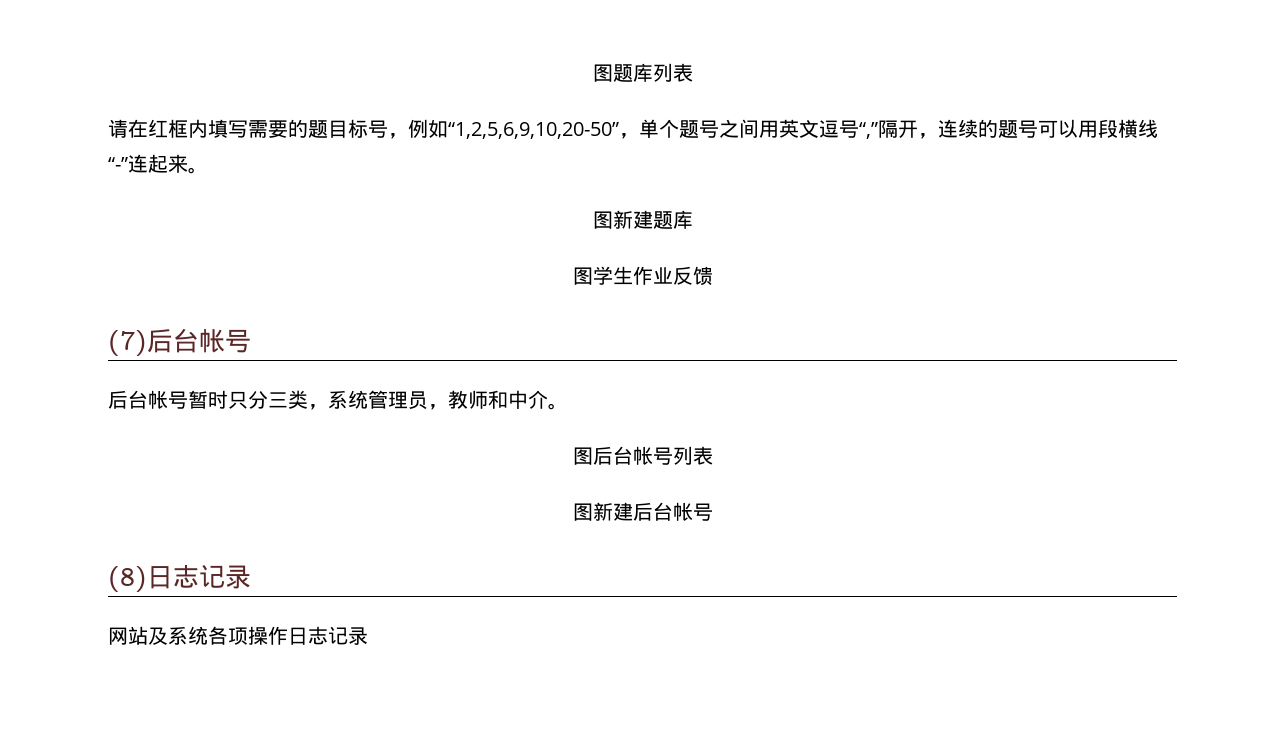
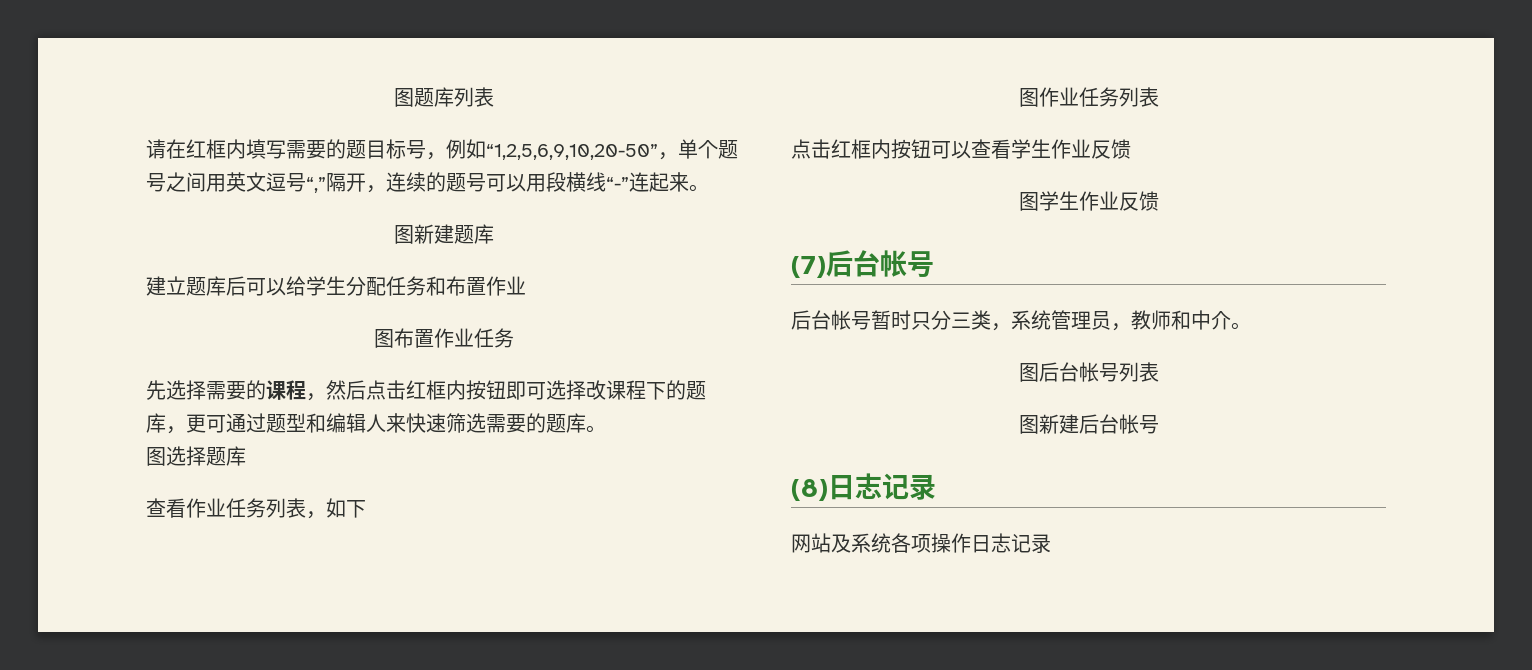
+ 建立题库后可以给学生分配任务和布置作业
+ 图布置作业任务
+ 先选择需要的课程，然后点击红框内按钮即可选择改课程下的题库，更可通过题型和编辑人来快速筛选需要的题库。
+ 图选择题库
+ 查看作业任务列表，如下
+ 图作业任务列表
+ 点击红框内按钮可以查看学生作业反馈

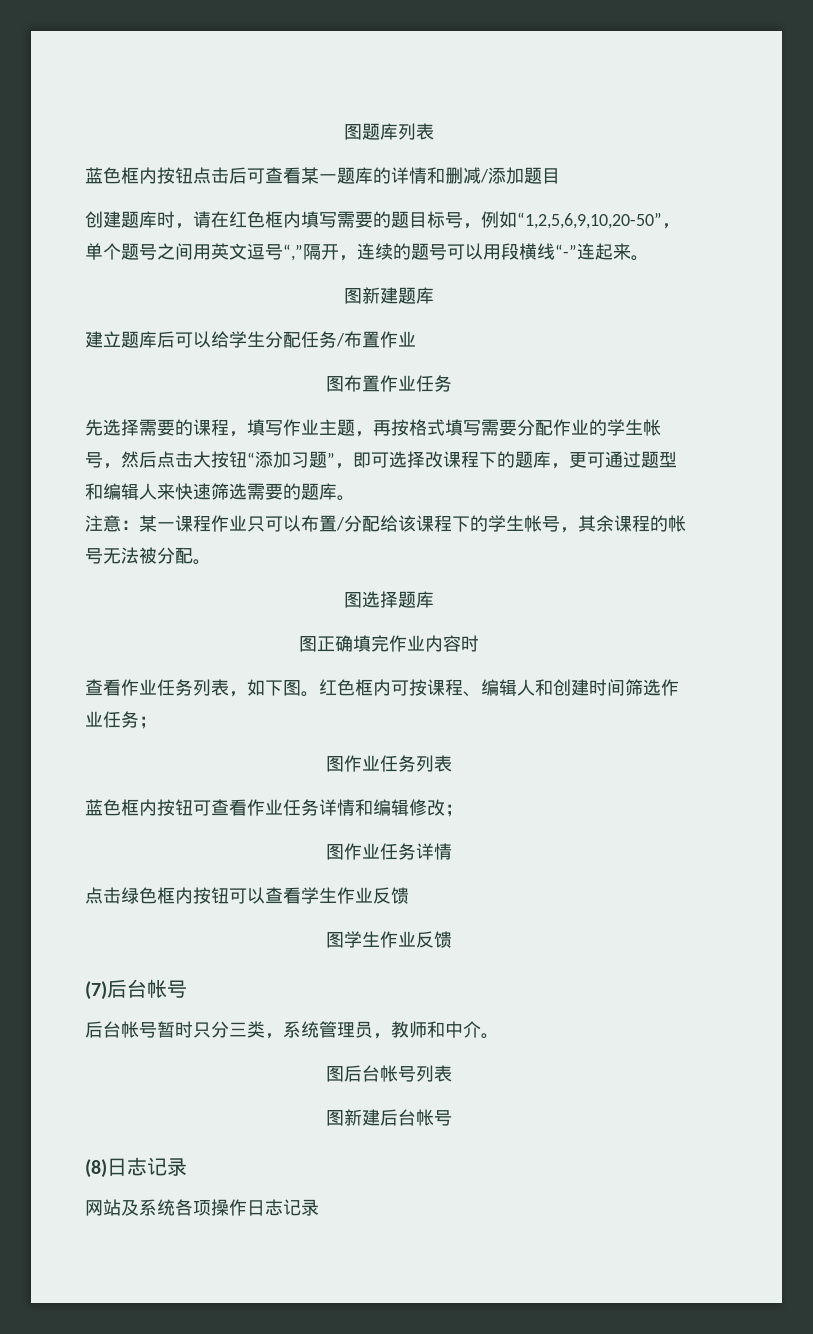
- 请在红框内填写需要的题目标号，例如“1,2,5,6,9,10,20-50”，单个题号之间用英文逗号“,”隔开，连续的题号可以用段横线“-”连起来。
+ 蓝色框内按钮点击后可查看某一题库的详情和删减/添加题目
+ 创建题库时，请在红色框内填写需要的题目标号，例如“1,2,5,6,9,10,20-50”，单个题号之间用英文逗号“,”隔开，连续的题号可以用段横线“-”连起来。
- 建立题库后可以给学生分配任务和布置作业
+ 建立题库后可以给学生分配任务/布置作业
- 先选择需要的课程，然后点击红框内按钮即可选择改课程下的题库，更可通过题型和编辑人来快速筛选需要的题库。
+ 先选择需要的课程，填写作业主题，再按格式填写需要分配作业的学生帐号，然后点击大按钮“添加习题”，即可选择改课程下的题库，更可通过题型和编辑人来快速筛选需要的题库。
+ 注意：某一课程作业只可以布置/分配给该课程下的学生帐号，其余课程的帐号无法被分配。
  图选择题库
+ 图正确填完作业内容时
- 查看作业任务列表，如下
+ 查看作业任务列表，如下图。红色框内可按课程、编辑人和创建时间筛选作业任务；
  图作业任务列表
- 点击红框内按钮可以查看学生作业反馈
+ 蓝色框内按钮可查看作业任务详情和编辑修改；
+ 图作业任务详情
+ 点击绿色框内按钮可以查看学生作业反馈

